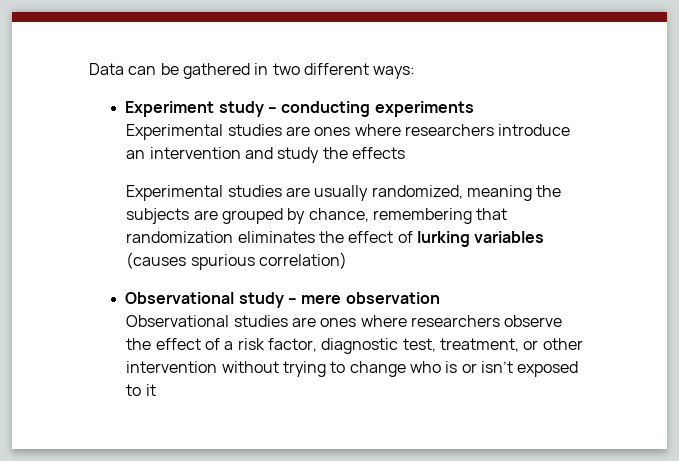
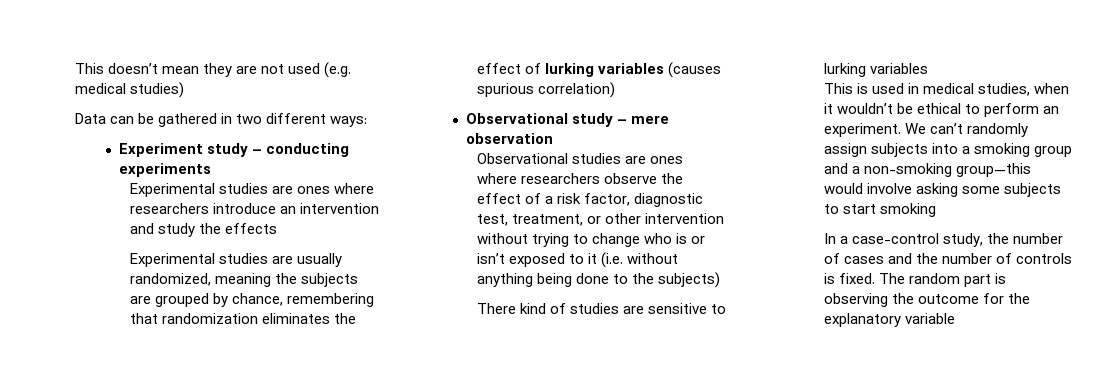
+ This doesn’t mean they are not used (e.g. medical studies)
- Observational studies are ones where researchers observe the effect of a risk factor, diagnostic test, treatment, or other intervention without trying to change who is or isn’t exposed to it
+ Observational studies are ones where researchers observe the effect of a risk factor, diagnostic test, treatment, or other intervention without trying to change who is or isn’t exposed to it (i.e. without anything being done to the subjects)
+ There kind of studies are sensitive to lurking variables
+ This is used in medical studies, when it wouldn’t be ethical to perform an experiment. We can’t randomly assign subjects into a smoking group and a non-smoking group—this would involve asking some subjects to start smoking
+ In a case-control study, the number of cases and the number of controls is fixed. The random part is observing the outcome for the explanatory variable

